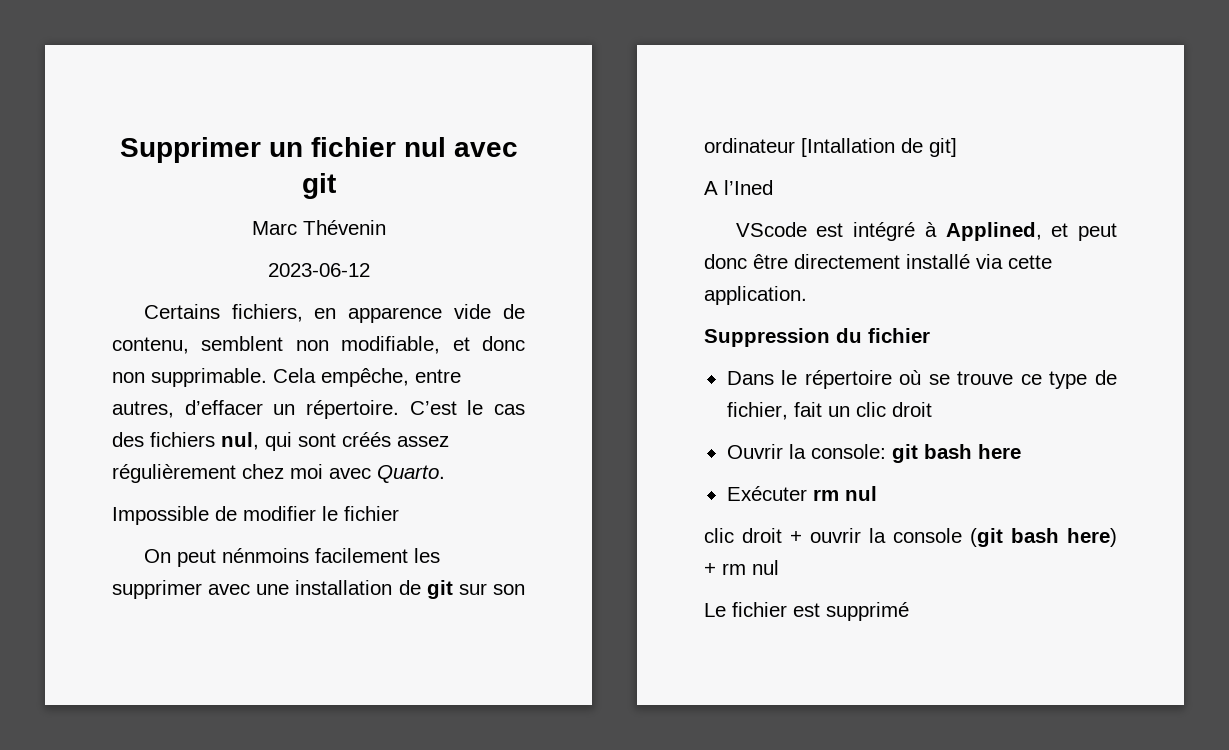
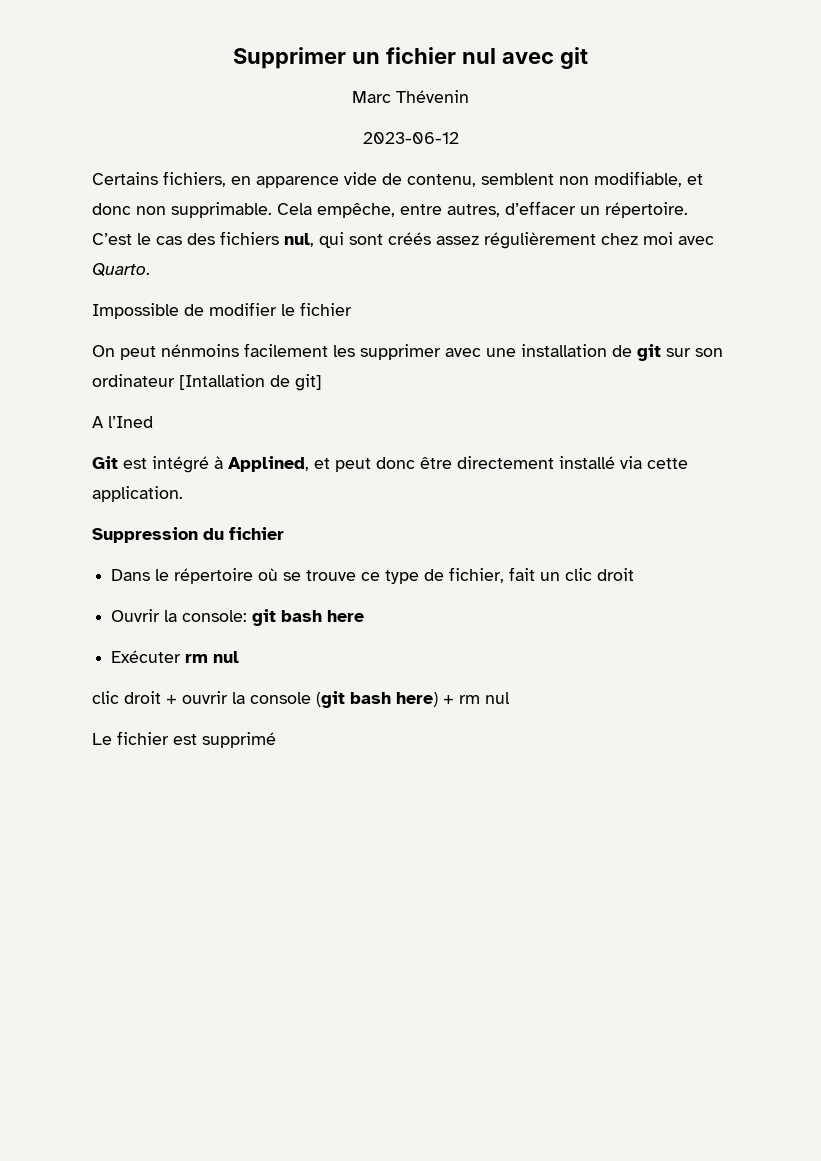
- VScode est intégré à Applined, et peut donc être directement installé via cette application.
+ Git est intégré à Applined, et peut donc être directement installé via cette application.

